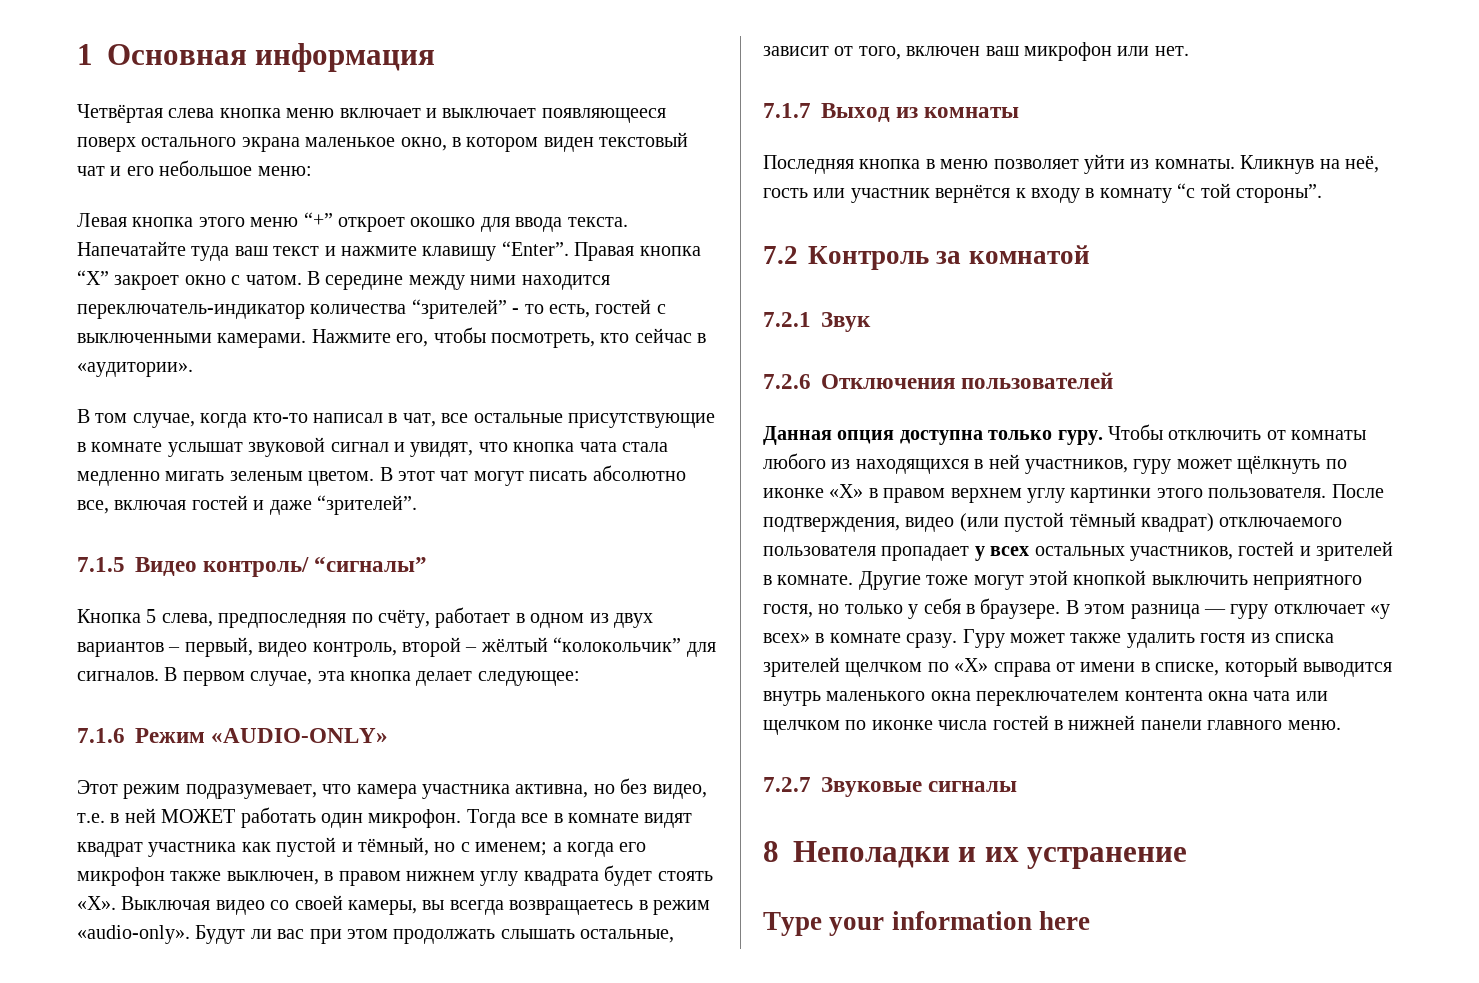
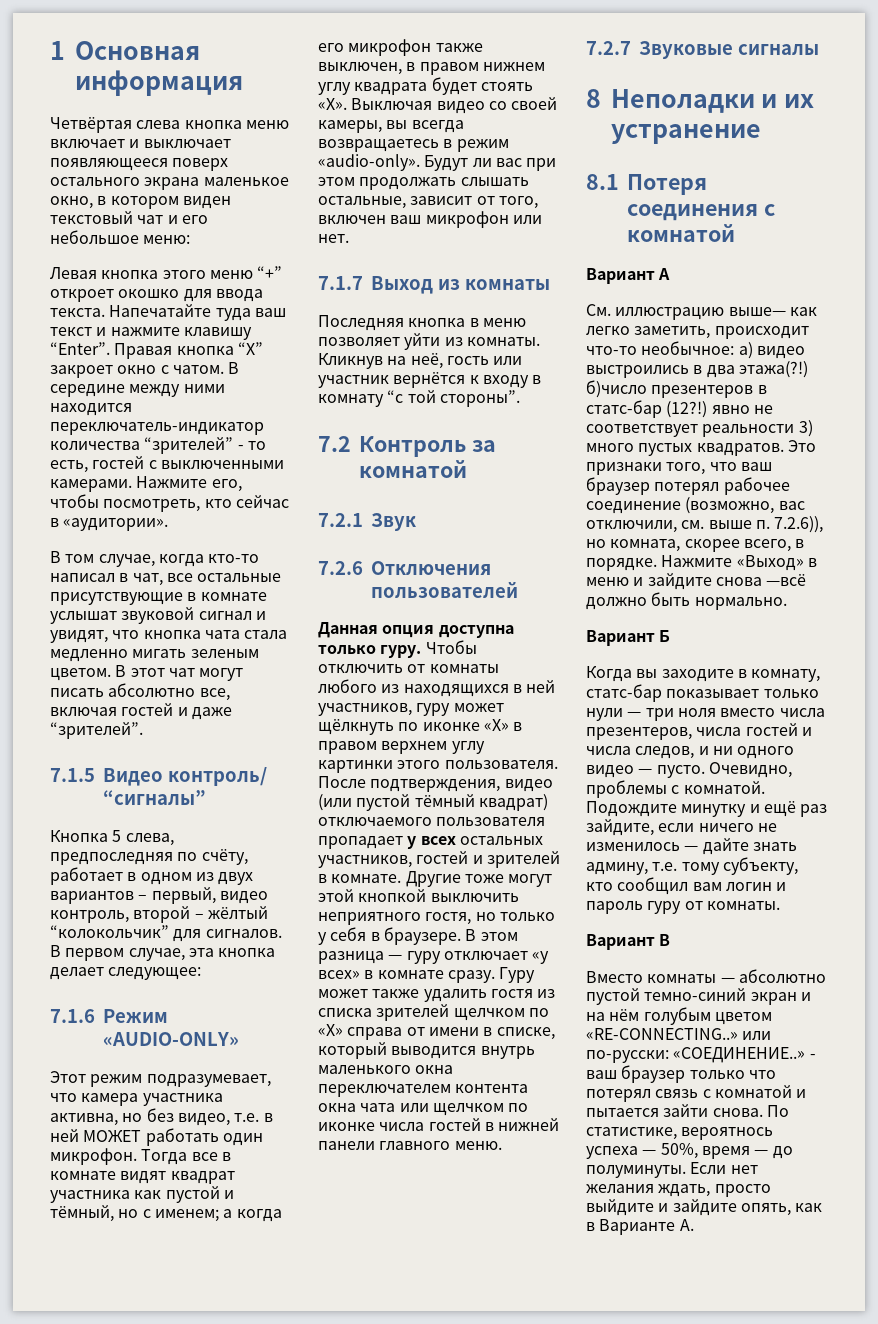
- Type your information here
+ 8.1 Потеря соединения с комнатой
+ Вариант А
+ См. иллюстрацию выше— как легко заметить, происходит что-то необычное: а) видео выстроились в два этажа(?!) б)число презентеров в статс-бар (12?!) явно не соответствует реальности 3) много пустых квадратов. Это признаки того, что ваш браузер потерял рабочее соединение (возможно, вас отключили, см. выше п. 7.2.6)), но комната, скорее всего, в порядке. Нажмите «Выход» в меню и зайдите снова —всё должно быть нормально.
+ Вариант Б
+ Когда вы заходите в комнату, статс-бар показывает только нули — три ноля вместо числа презентеров, числа гостей и числа следов, и ни одного видео — пусто. Очевидно, проблемы с комнатой. Подождите минутку и ещё раз зайдите, если ничего не изменилось — дайте знать админу, т.е. тому субъекту, кто сообщил вам логин и пароль гуру от комнаты.
+ Вариант В
+ Вместо комнаты — абсолютно пустой темно-синий экран и на нём голубым цветом «RE-CONNECTING..» или по-русски: «СОЕДИНЕНИЕ..» - ваш браузер только что потерял связь с комнатой и пытается зайти снова. По статистике, вероятнось успеха — 50%, время — до полуминуты. Если нет желания ждать, просто выйдите и зайдите опять, как в Варианте А.

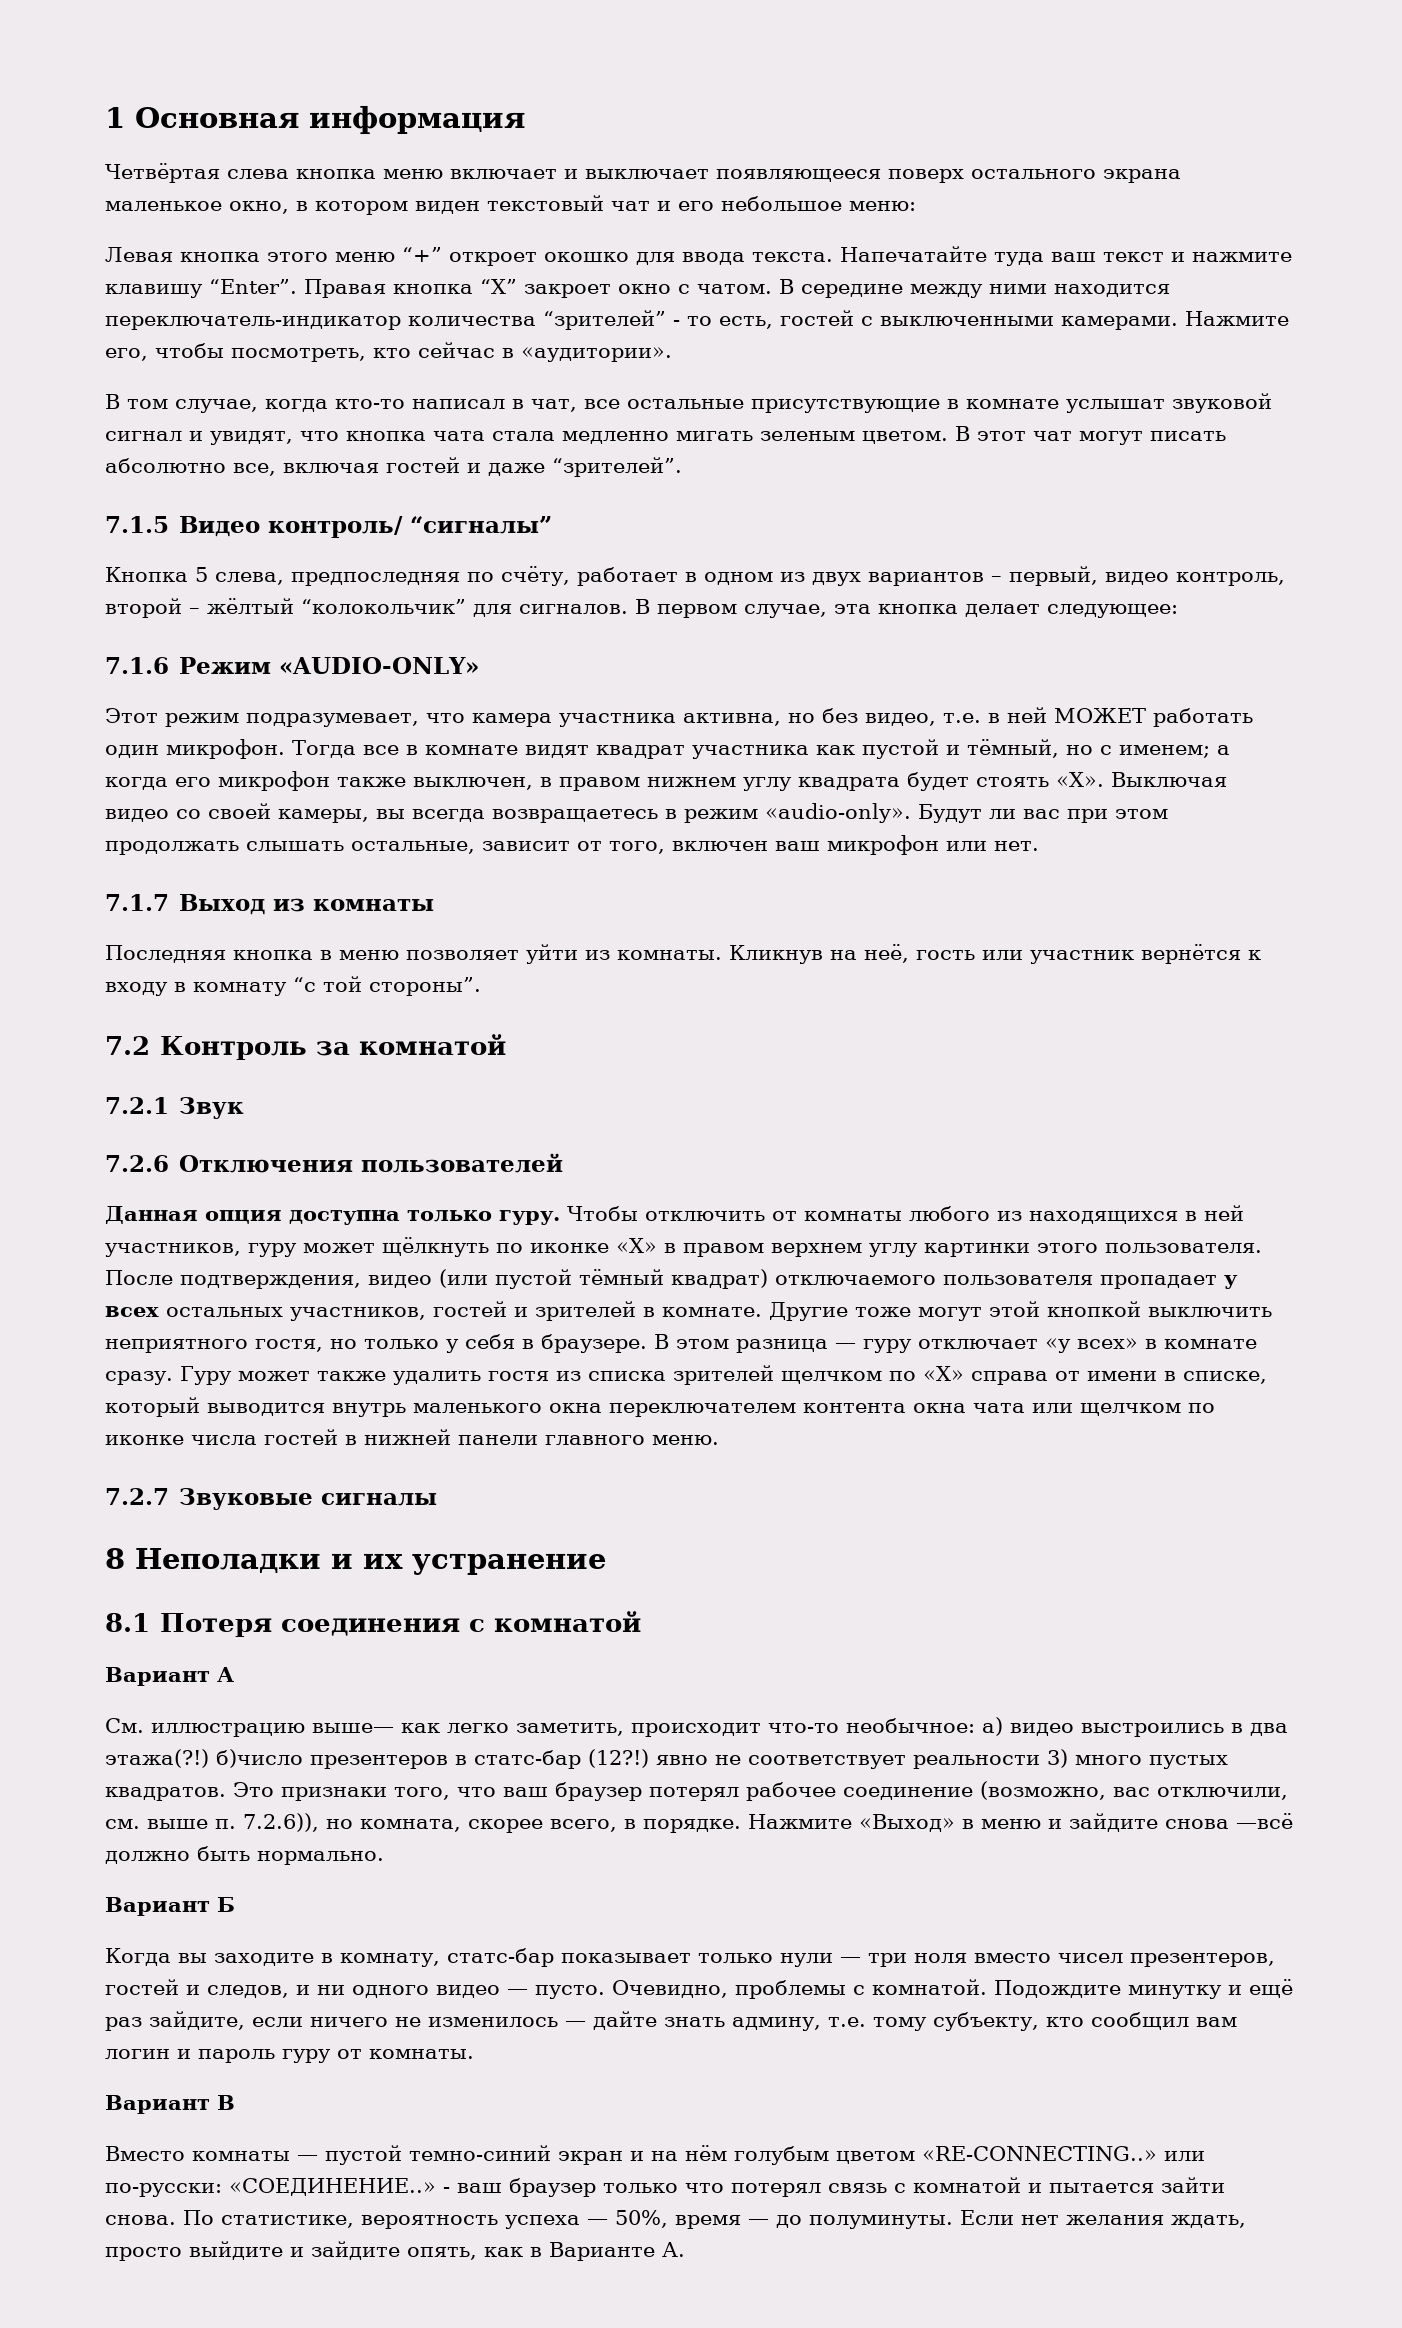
- Когда вы заходите в комнату, статс-бар показывает только нули — три ноля вместо числа презентеров, числа гостей и числа следов, и ни одного видео — пусто.
+ Когда вы заходите в комнату, статс-бар показывает только нули — три ноля вместо чисел презентеров, гостей и следов, и ни одного видео — пусто.
- Вместо комнаты — абсолютно пустой темно-синий экран и на нём голубым цветом «RE-CONNECTING..» или по-русски: «СОЕДИНЕНИЕ..»
+ Вместо комнаты — пустой темно-синий экран и на нём голубым цветом «RE-CONNECTING..» или по-русски: «СОЕДИНЕНИЕ..»
- По статистике, вероятнось успеха — 50%, время — до полуминуты.
+ По статистике, вероятность успеха — 50%, время — до полуминуты.

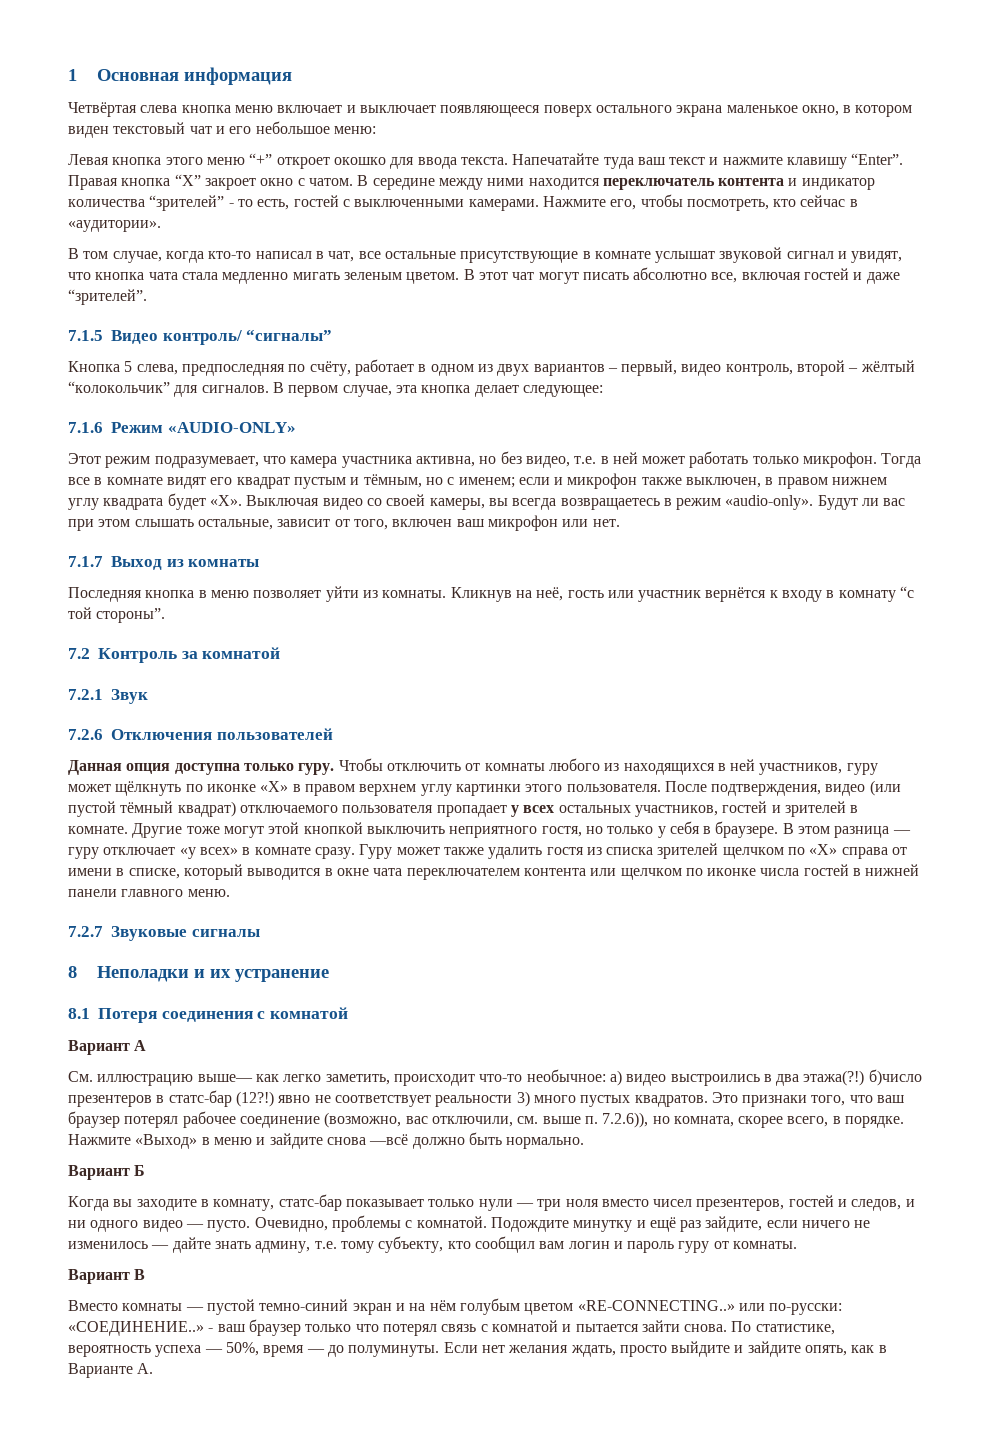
- В середине между ними находится переключатель-индикатор количества “зрителей” - то есть, гостей с выключенными камерами.
+ В середине между ними находится переключатель контента и индикатор количества “зрителей” - то есть, гостей с выключенными камерами.
- Этот режим подразумевает, что камера участника активна, но без видео, т.е. в ней МОЖЕТ работать один микрофон.
+ Этот режим подразумевает, что камера участника активна, но без видео, т.е. в ней может работать только микрофон.
- Тогда все в комнате видят квадрат участника как пустой и тёмный, но с именем; а когда его микрофон также выключен, в правом нижнем углу квадрата будет стоять «X». Выключая видео со своей камеры, вы всегда возвращаетесь в режим «audio-only».
+ Тогда все в комнате видят его квадрат пустым и тёмным, но с именем; если и микрофон также выключен, в правом нижнем углу квадрата будет «X». Выключая видео со своей камеры, вы всегда возвращаетесь в режим «audio-only».
- Будут ли вас при этом продолжать слышать остальные, зависит от того, включен ваш микрофон или нет.
+ Будут ли вас при этом слышать остальные, зависит от того, включен ваш микрофон или нет.
- Гуру может также удалить гостя из списка зрителей щелчком по «X» справа от имени в списке, который выводится внутрь маленького окна переключателем контента окна чата или щелчком по иконке числа гостей в нижней панели главного меню.
+ Гуру может также удалить гостя из списка зрителей щелчком по «X» справа от имени в списке, который выводится в окне чата переключателем контента или щелчком по иконке числа гостей в нижней панели главного меню.

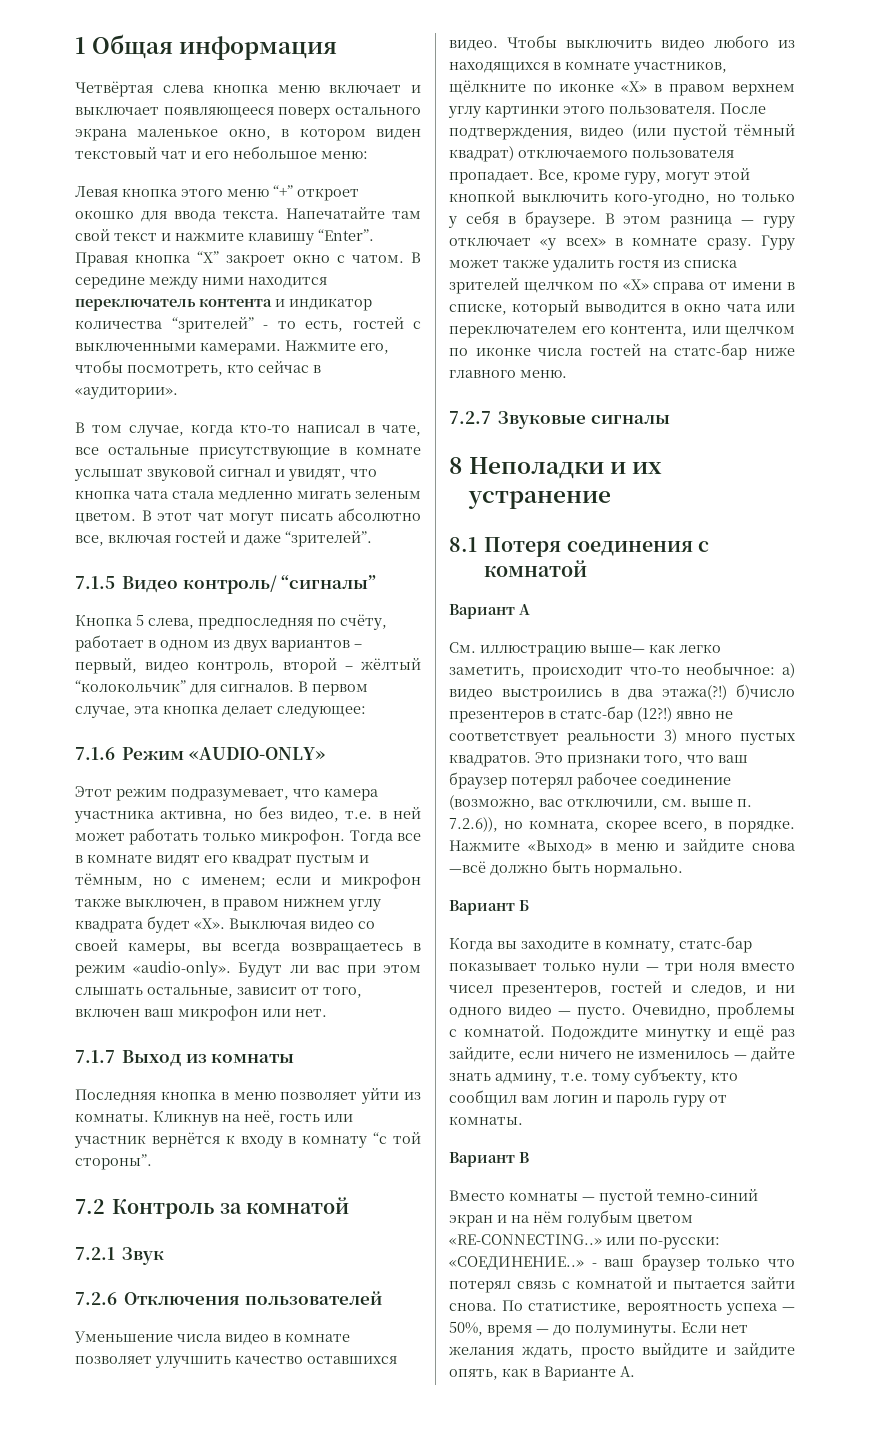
- 1 Основная информация
+ 1 Общая информация
- Напечатайте туда ваш текст и нажмите клавишу “Enter”.
+ Напечатайте там свой текст и нажмите клавишу “Enter”.
- В том случае, когда кто-то написал в чат, все остальные присутствующие в комнате услышат звуковой сигнал и увидят, что кнопка чата стала медленно мигать зеленым цветом.
+ В том случае, когда кто-то написал в чате, все остальные присутствующие в комнате услышат звуковой сигнал и увидят, что кнопка чата стала медленно мигать зеленым цветом.
- Данная опция доступна только гуру. Чтобы отключить от комнаты любого из находящихся в ней участников, гуру может щёлкнуть по иконке «X» в правом верхнем углу картинки этого пользователя.
+ Уменьшение числа видео в комнате позволяет улучшить качество оставшихся видео. Чтобы выключить видео любого из находящихся в комнате участников, щёлкните по иконке «X» в правом верхнем углу картинки этого пользователя.
- После подтверждения, видео (или пустой тёмный квадрат) отключаемого пользователя пропадает у всех остальных участников, гостей и зрителей в комнате. Другие тоже могут этой кнопкой выключить неприятного гостя, но только у себя в браузере.
+ После подтверждения, видео (или пустой тёмный квадрат) отключаемого пользователя пропадает. Все, кроме гуру, могут этой кнопкой выключить кого-угодно, но только у себя в браузере.
- Гуру может также удалить гостя из списка зрителей щелчком по «X» справа от имени в списке, который выводится в окне чата переключателем контента или щелчком по иконке числа гостей в нижней панели главного меню.
+ Гуру может также удалить гостя из списка зрителей щелчком по «X» справа от имени в списке, который выводится в окно чата или переключателем его контента, или щелчком по иконке числа гостей на статс-бар ниже главного меню.

